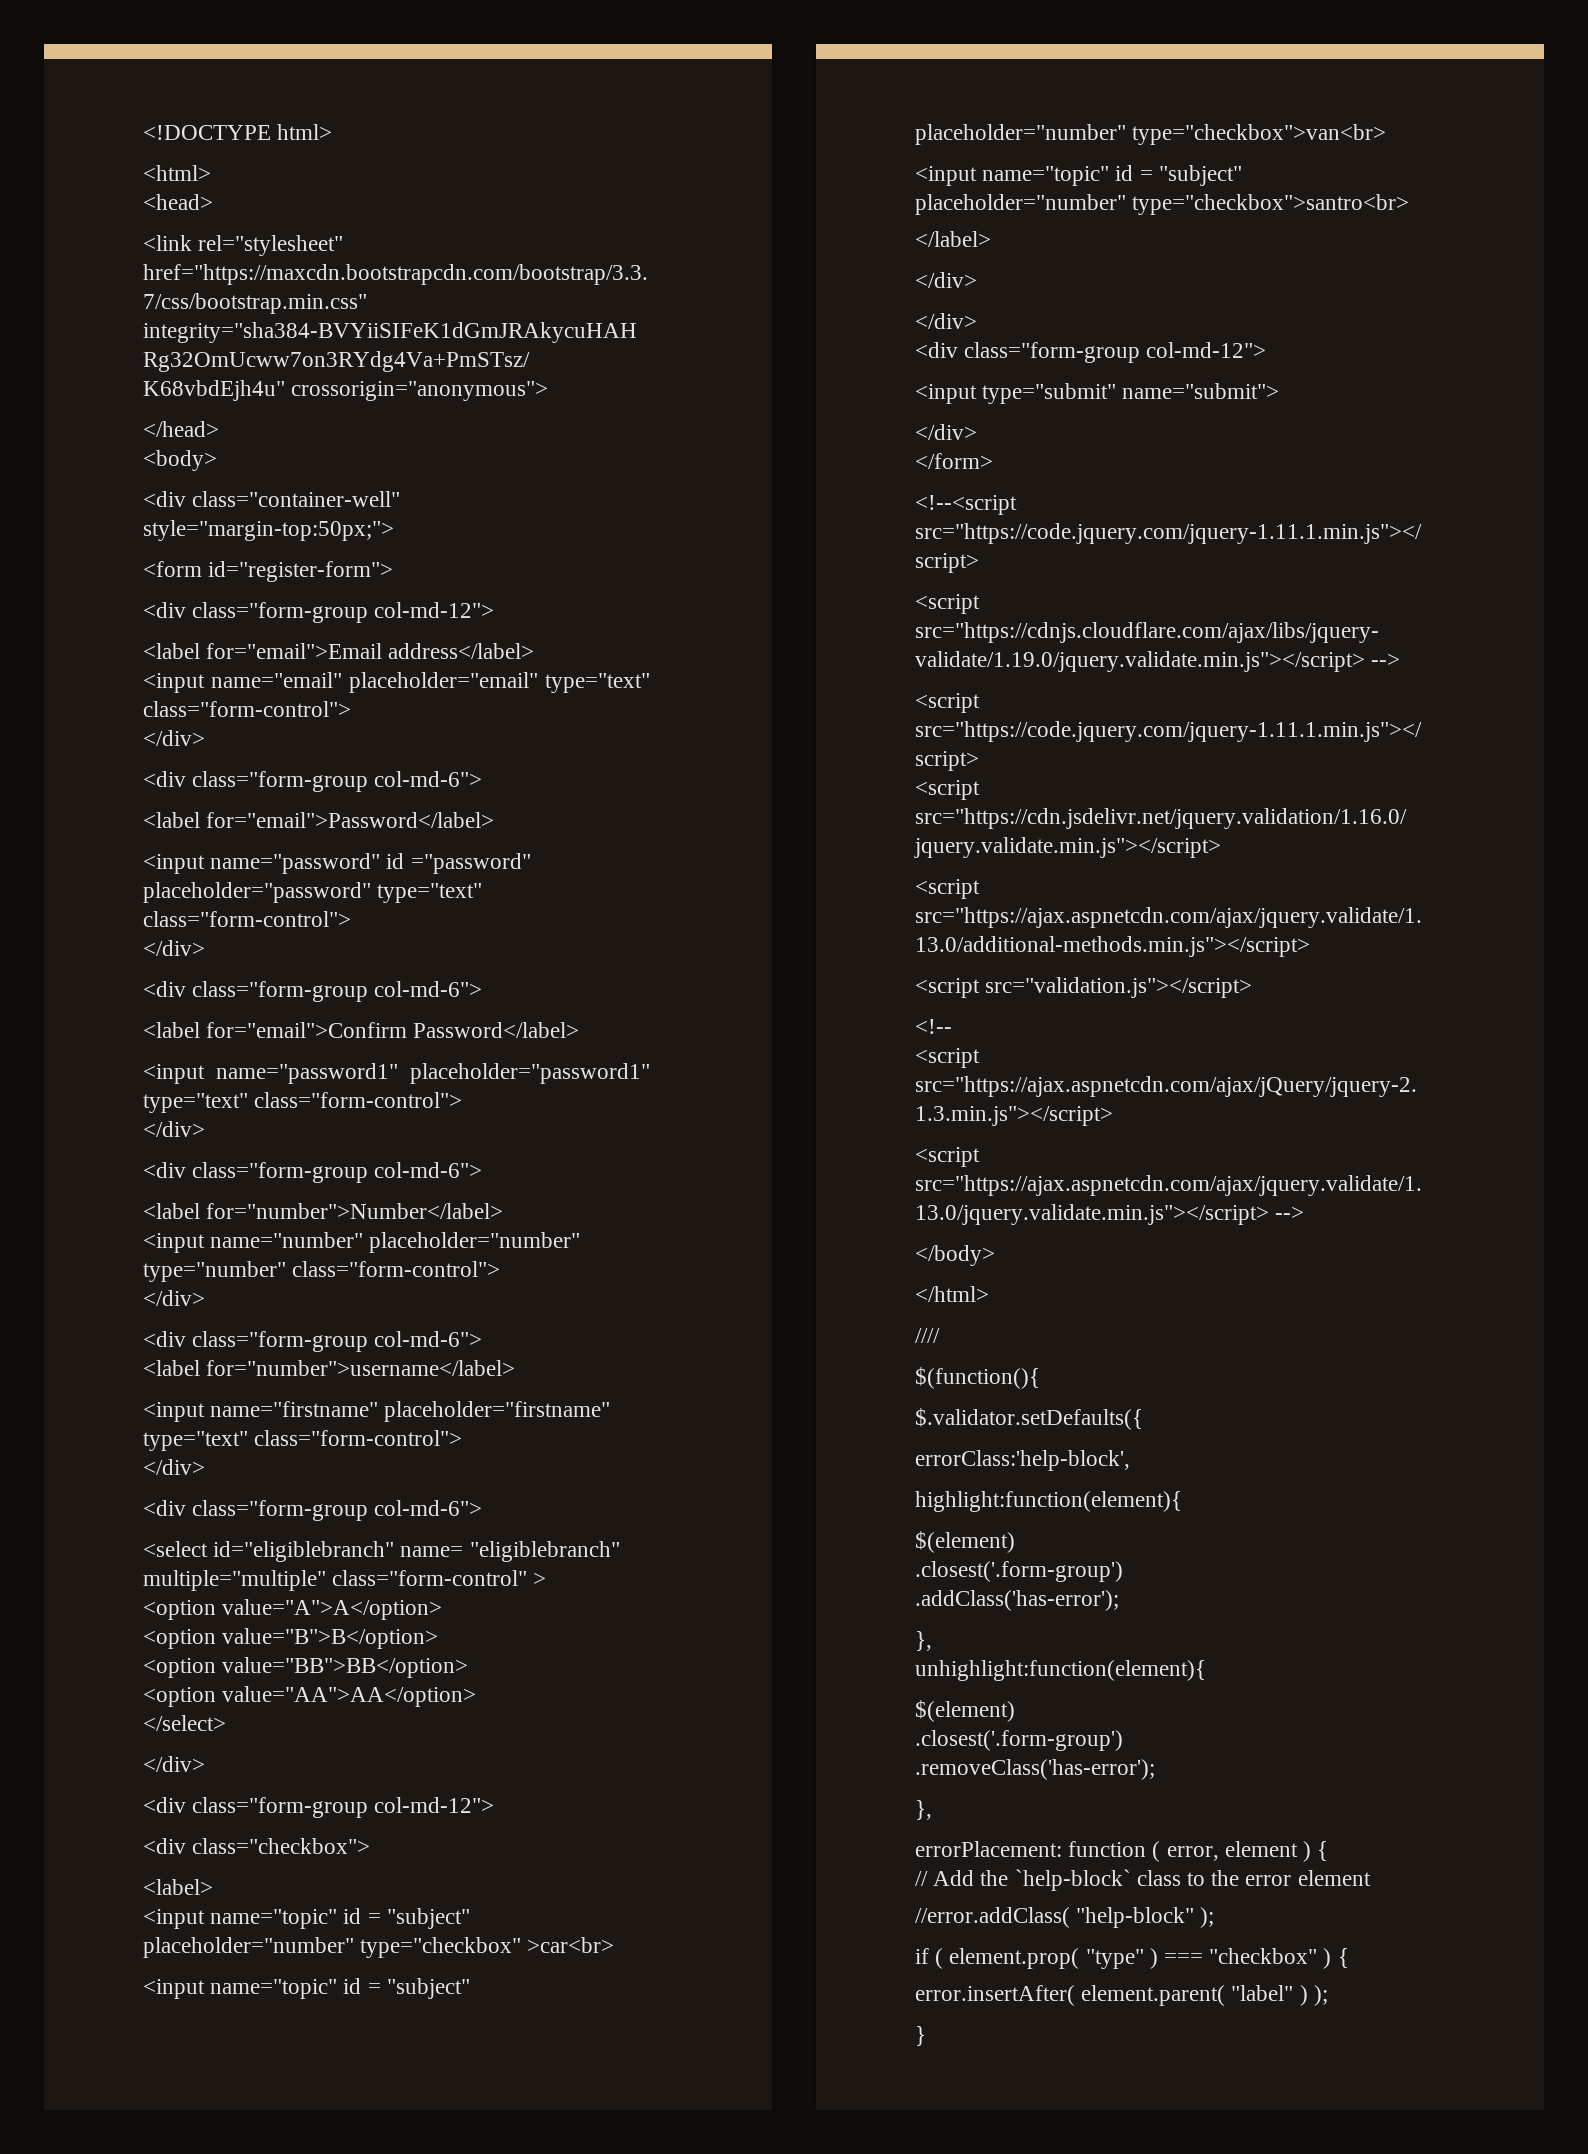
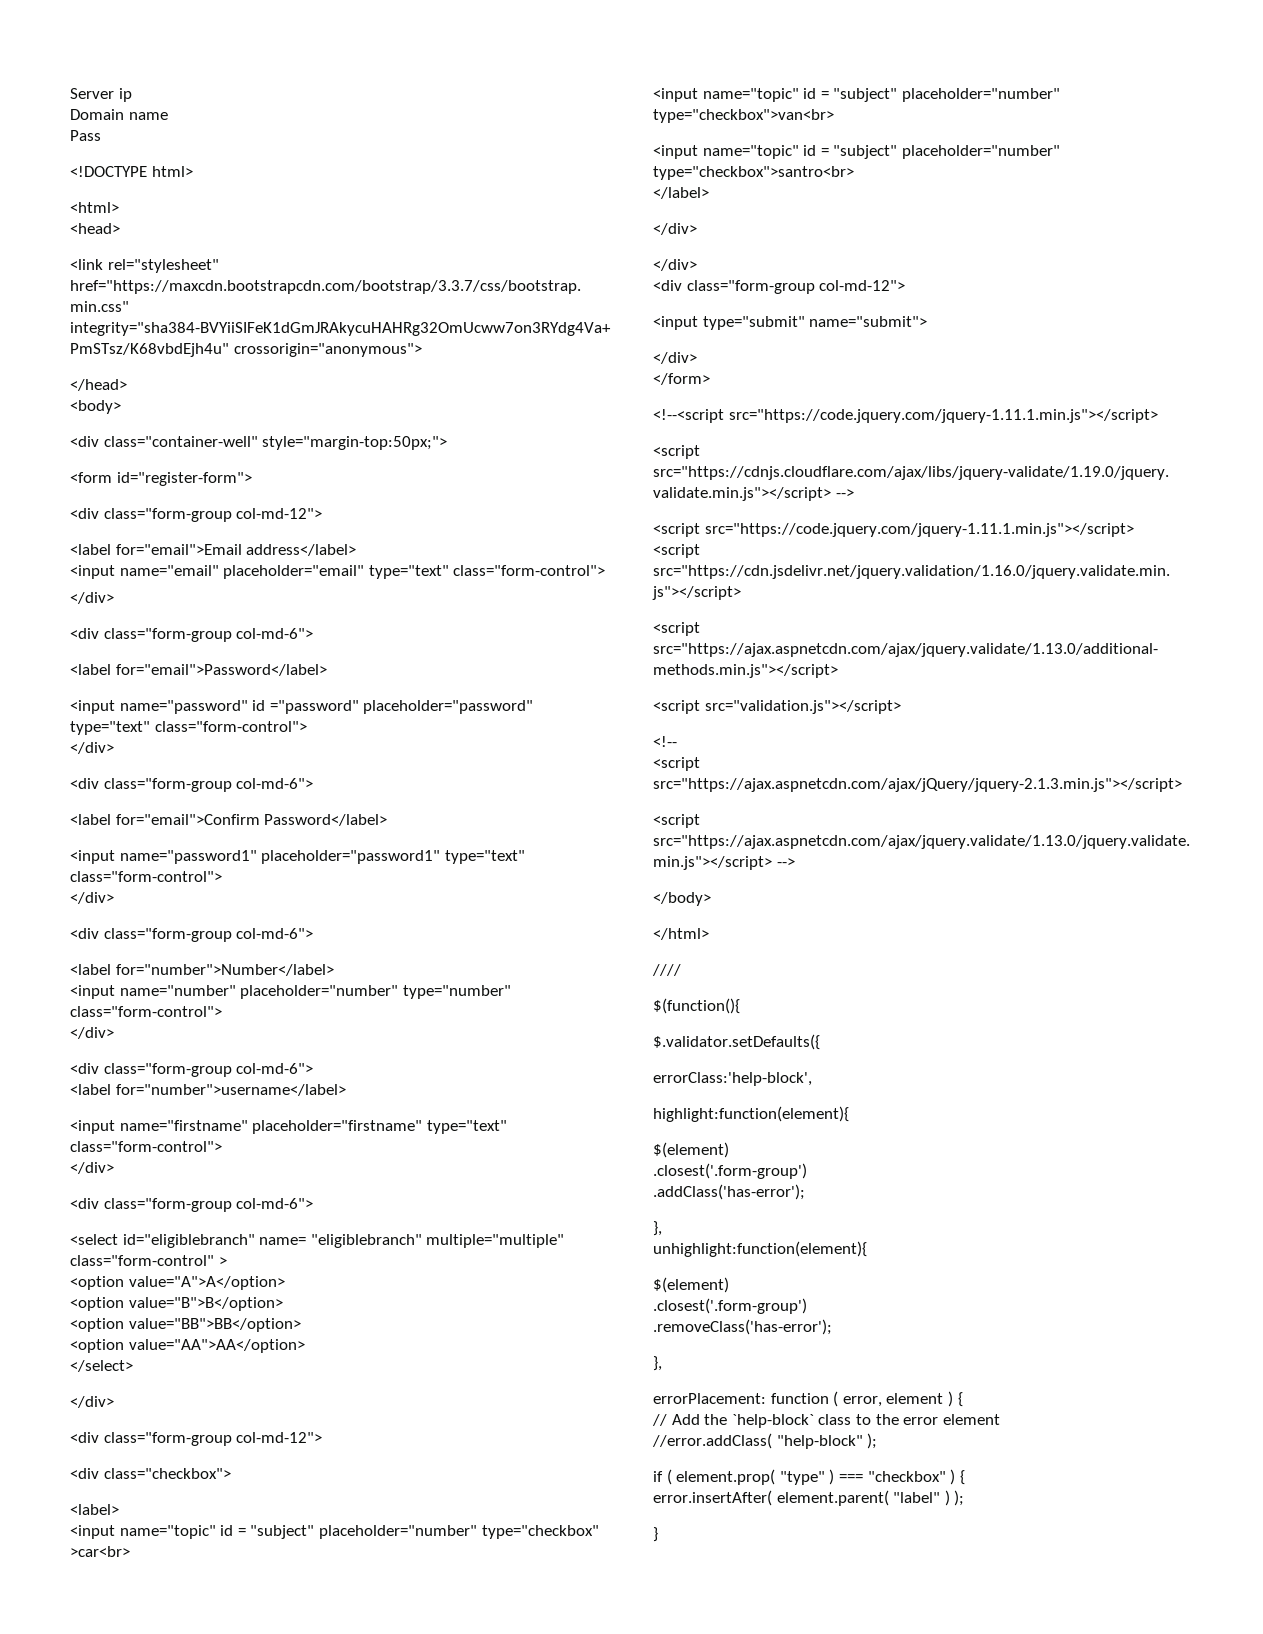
+ Server ip
+ Domain name
+ Pass

